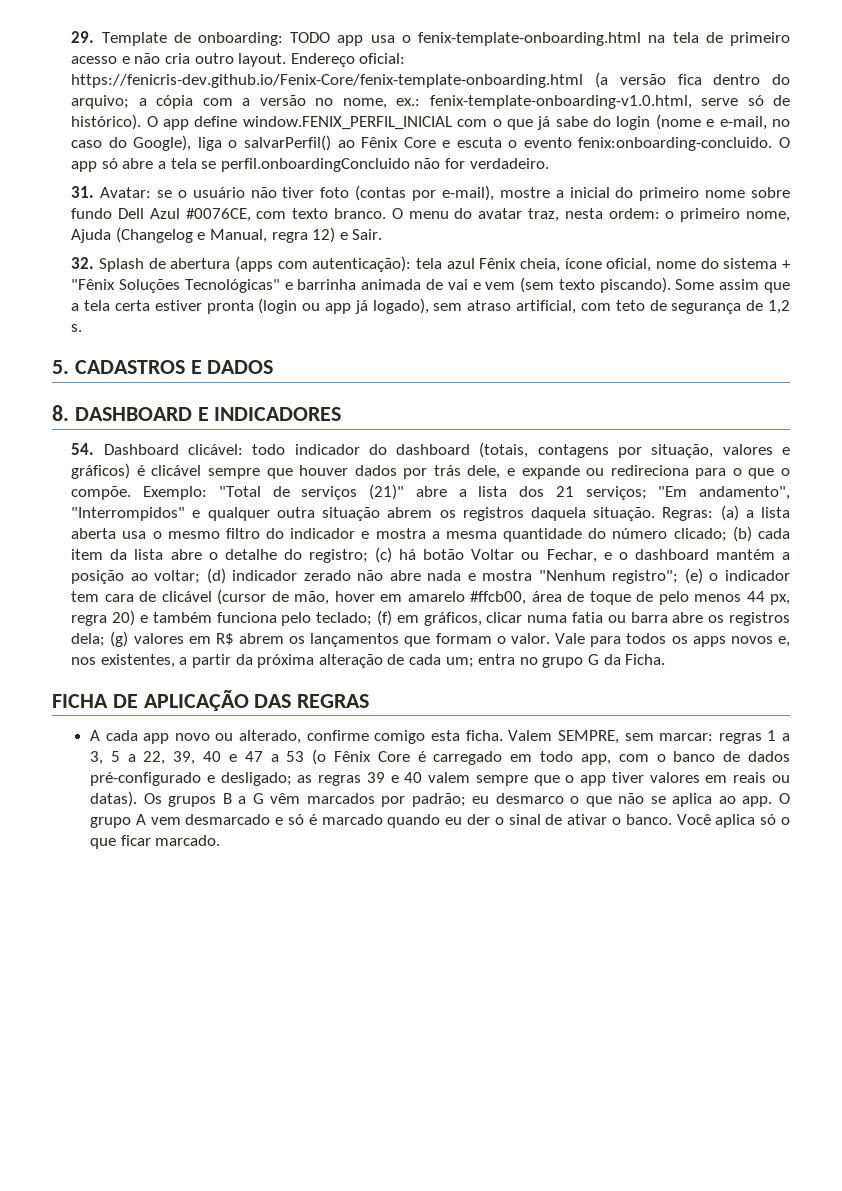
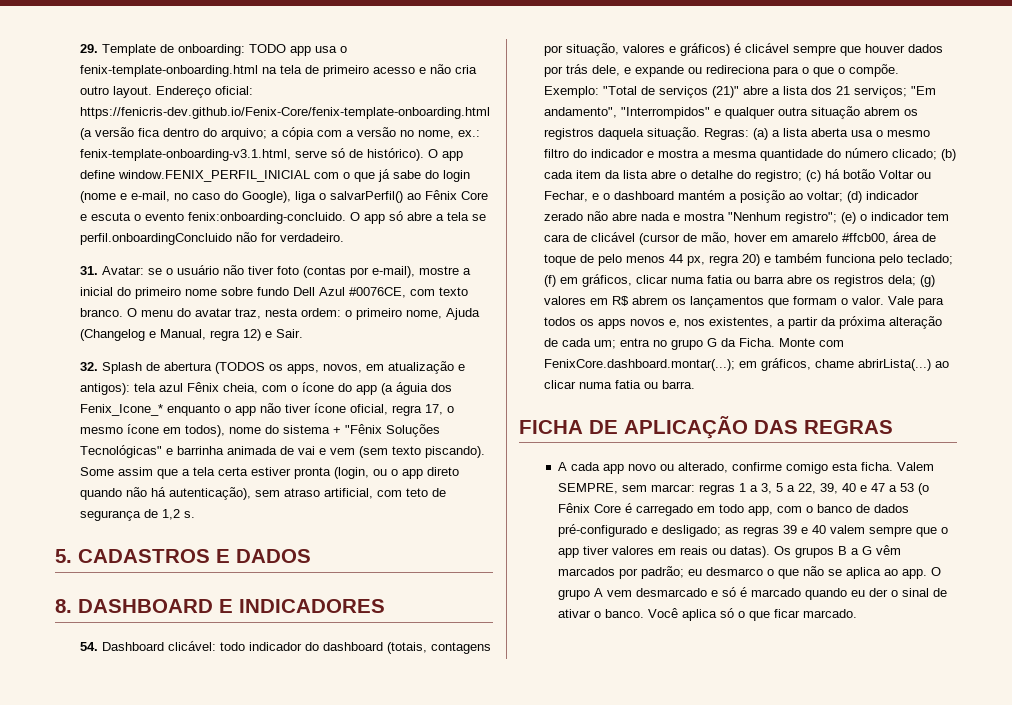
- Endereço oficial: https://fenicris-dev.github.io/Fenix-Core/fenix-template-onboarding.html (a versão fica dentro do arquivo; a cópia com a versão no nome, ex.: fenix-template-onboarding-v1.0.html, serve só de histórico).
+ Endereço oficial: https://fenicris-dev.github.io/Fenix-Core/fenix-template-onboarding.html (a versão fica dentro do arquivo; a cópia com a versão no nome, ex.: fenix-template-onboarding-v3.1.html, serve só de histórico).
- 32. Splash de abertura (apps com autenticação): tela azul Fênix cheia, ícone oficial, nome do sistema + "Fênix Soluções Tecnológicas" e barrinha animada de vai e vem (sem texto piscando).
+ 32. Splash de abertura (TODOS os apps, novos, em atualização e antigos): tela azul Fênix cheia, com o ícone do app (a águia dos Fenix_Icone_* enquanto o app não tiver ícone oficial, regra 17, o mesmo ícone em todos), nome do sistema + "Fênix Soluções Tecnológicas" e barrinha animada de vai e vem (sem texto piscando).
- Some assim que a tela certa estiver pronta (login ou app já logado), sem atraso artificial, com teto de segurança de 1,2 s.
+ Some assim que a tela certa estiver pronta (login, ou o app direto quando não há autenticação), sem atraso artificial, com teto de segurança de 1,2 s.
+ Monte com FenixCore.dashboard.montar(...); em gráficos, chame abrirLista(...) ao clicar numa fatia ou barra.

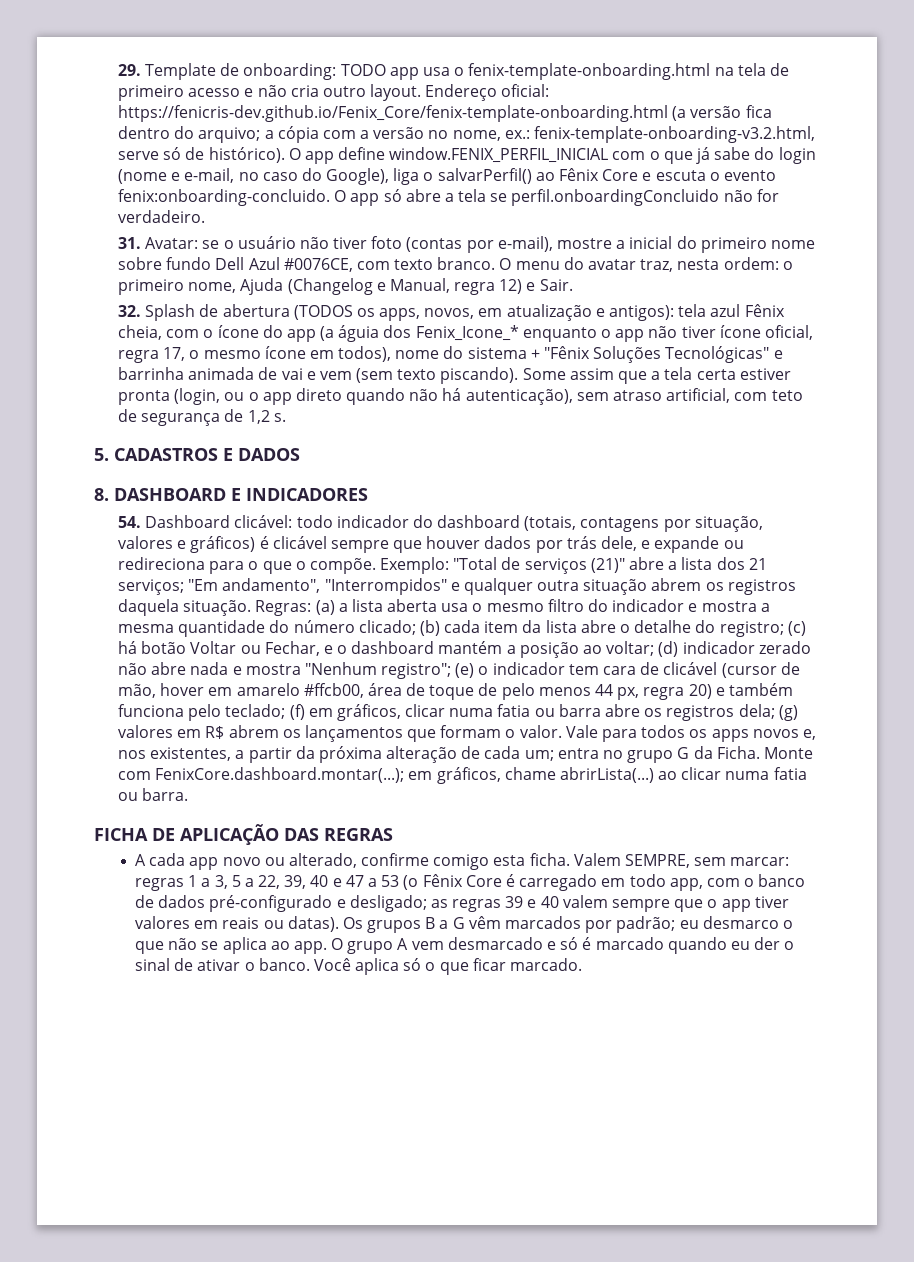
- Endereço oficial: https://fenicris-dev.github.io/Fenix-Core/fenix-template-onboarding.html (a versão fica dentro do arquivo; a cópia com a versão no nome, ex.: fenix-template-onboarding-v3.1.html, serve só de histórico).
+ Endereço oficial: https://fenicris-dev.github.io/Fenix_Core/fenix-template-onboarding.html (a versão fica dentro do arquivo; a cópia com a versão no nome, ex.: fenix-template-onboarding-v3.2.html, serve só de histórico).

